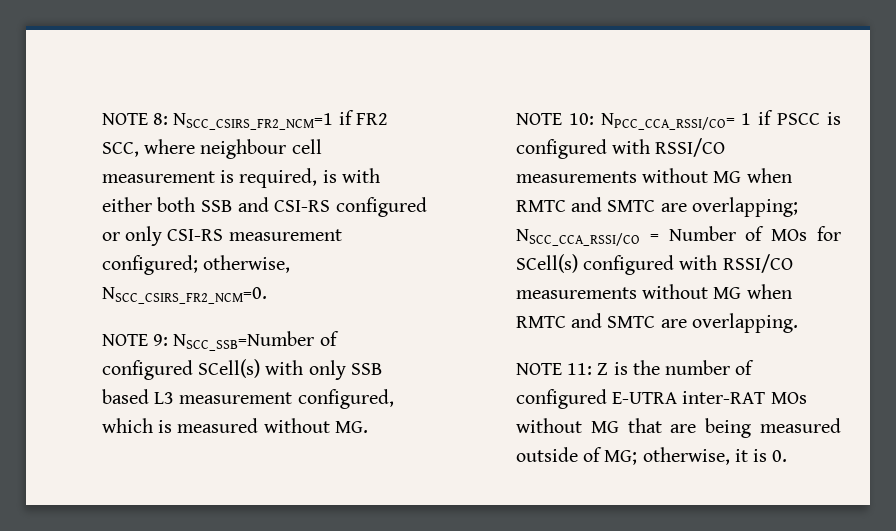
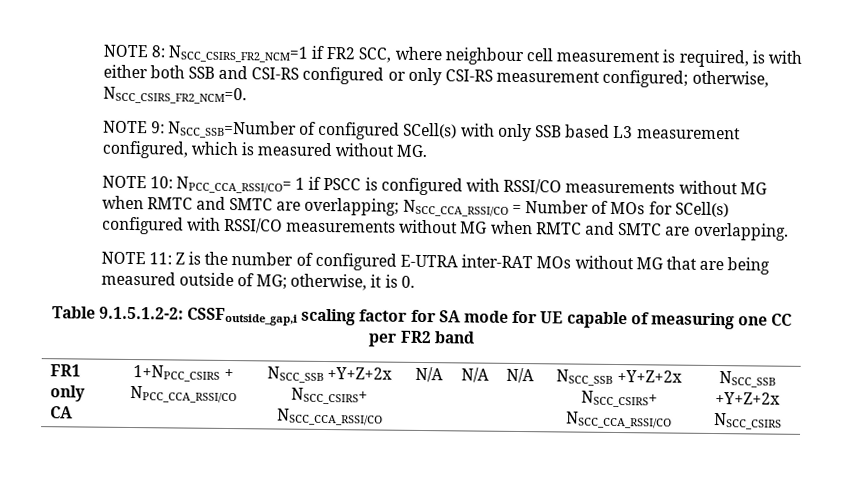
+ Table 9.1.5.1.2-2: CSSFoutside_gap,i scaling factor for SA mode for UE capable of measuring one CC per FR2 band
+ FR1 only CA | 1+NPCC_CSIRS + NPCC_CCA_RSSI/CO | NSCC_SSB +Y+Z+2x NSCC_CSIRS+ NSCC_CCA_RSSI/CO | N/A | N/A | N/A | NSCC_SSB +Y+Z+2x NSCC_CSIRS+ NSCC_CCA_RSSI/CO | NSCC_SSB +Y+Z+2x NSCC_CSIRS

